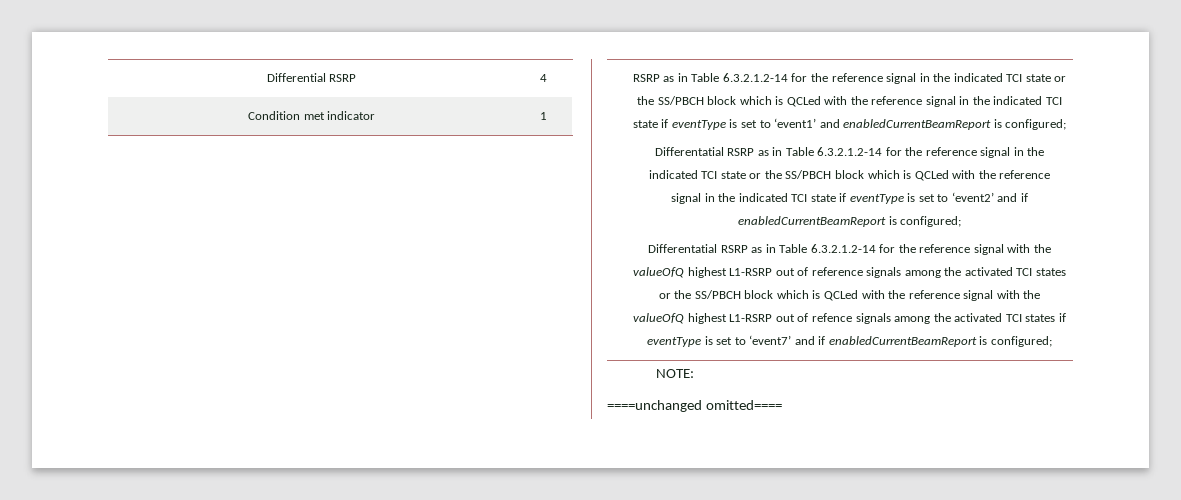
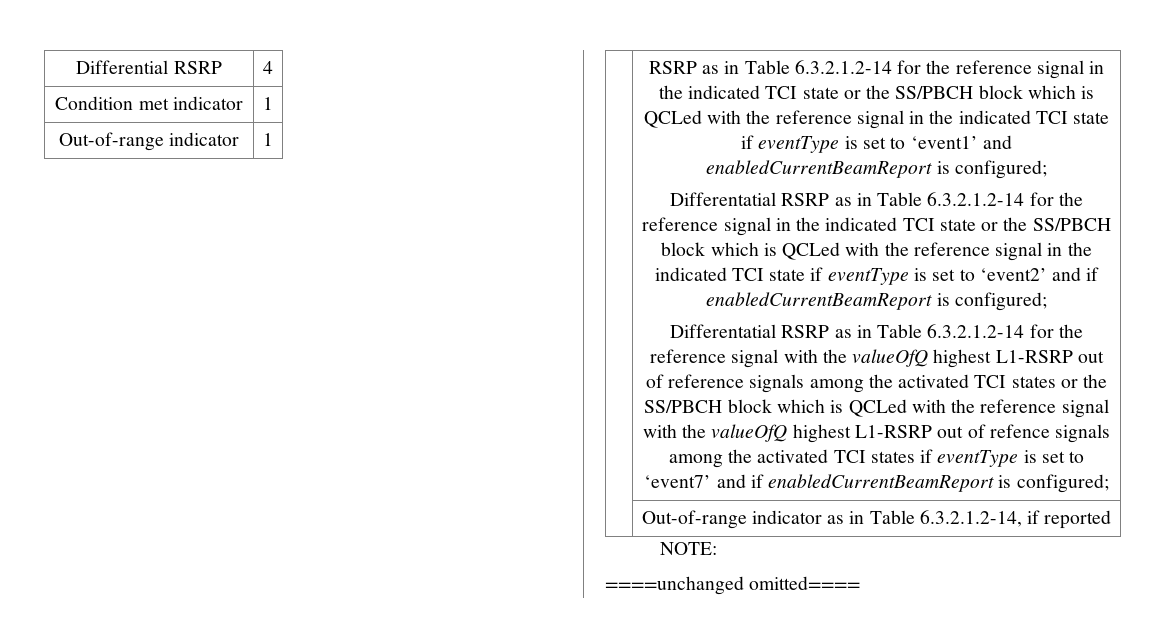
+ Out-of-range indicator | 1
+ | Out-of-range indicator as in Table 6.3.2.1.2-14, if reported

